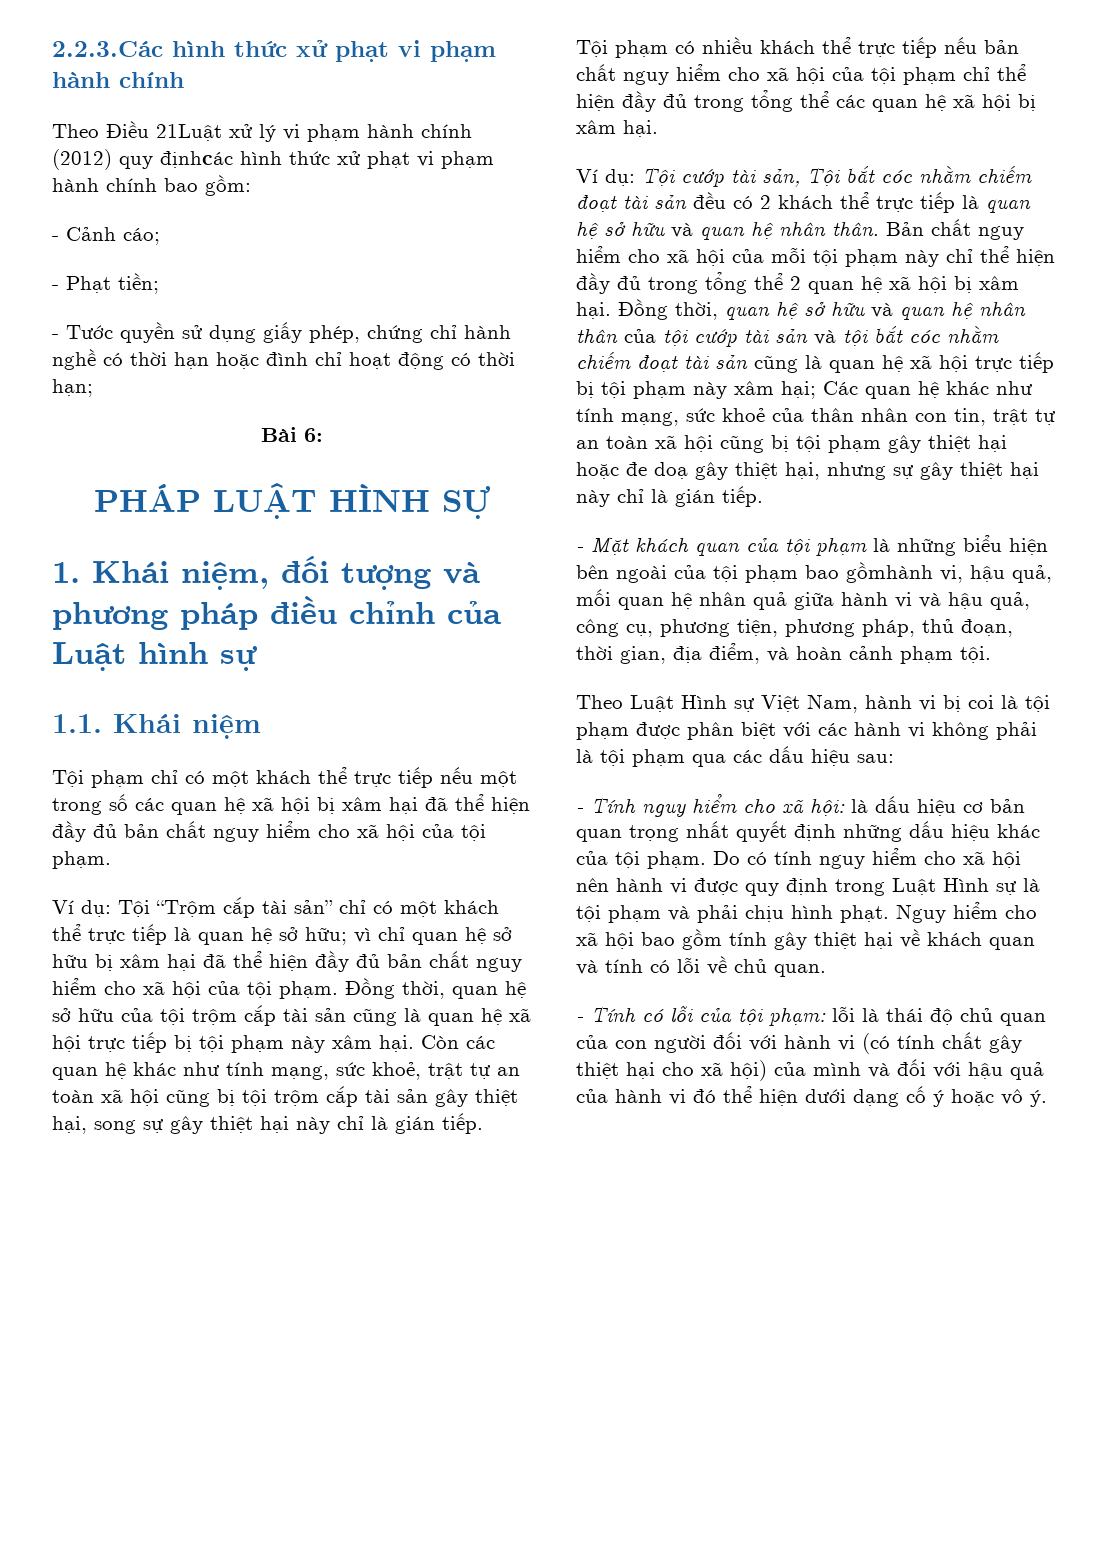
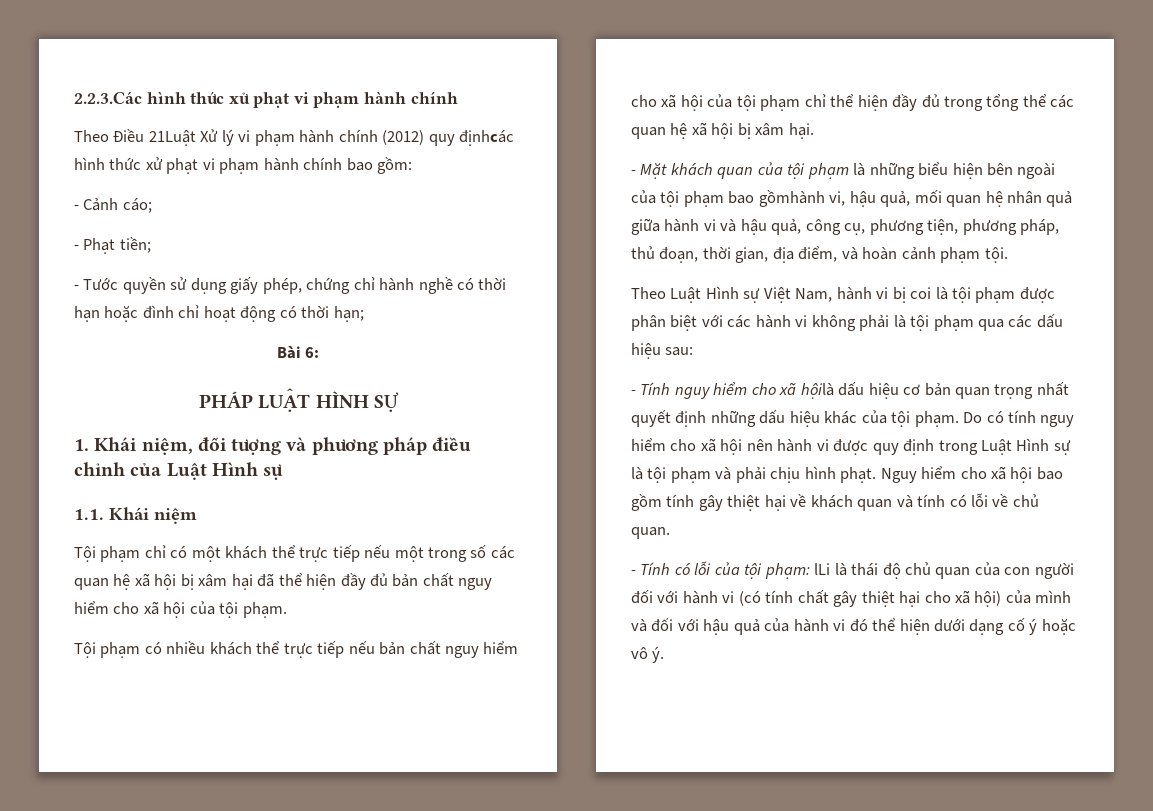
- Theo Điều 21Luật xử lý vi phạm hành chính (2012) quy địnhcác hình thức xử phạt vi phạm hành chính bao gồm:
+ Theo Điều 21Luật Xử lý vi phạm hành chính (2012) quy địnhcác hình thức xử phạt vi phạm hành chính bao gồm:
- 1. Khái niệm, đối tượng và phương pháp điều chỉnh của Luật hình sự
+ 1. Khái niệm, đối tượng và phương pháp điều chỉnh của Luật Hình sự
- Ví dụ: Tội “Trộm cắp tài sản” chỉ có một khách thể trực tiếp là quan hệ sở hữu; vì chỉ quan hệ sở hữu bị xâm hại đã thể hiện đầy đủ bản chất nguy hiểm cho xã hội của tội phạm. Đồng thời, quan hệ sở hữu của tội trộm cắp tài sản cũng là quan hệ xã hội trực tiếp bị tội phạm này xâm hại. Còn các quan hệ khác như tính mạng, sức khoẻ, trật tự an toàn xã hội cũng bị tội trộm cắp tài sản gây thiệt hại, song sự gây thiệt hại này chỉ là gián tiếp.
- Ví dụ: Tội cướp tài sản, Tội bắt cóc nhằm chiếm đoạt tài sản đều có 2 khách thể trực tiếp là quan hệ sở hữu và quan hệ nhân thân. Bản chất nguy hiểm cho xã hội của mỗi tội phạm này chỉ thể hiện đầy đủ trong tổng thể 2 quan hệ xã hội bị xâm hại. Đồng thời, quan hệ sở hữu và quan hệ nhân thân của tội cướp tài sản và tội bắt cóc nhằm chiếm đoạt tài sản cũng là quan hệ xã hội trực tiếp bị tội phạm này xâm hại; Các quan hệ khác như tính mạng, sức khoẻ của thân nhân con tin, trật tự an toàn xã hội cũng bị tội phạm gây thiệt hại hoặc đe doạ gây thiệt hại, nhưng sự gây thiệt hại này chỉ là gián tiếp.
- - Tính nguy hiểm cho xã hội: là dấu hiệu cơ bản quan trọng nhất quyết định những dấu hiệu khác của tội phạm.
+ - Tính nguy hiểm cho xã hộilà dấu hiệu cơ bản quan trọng nhất quyết định những dấu hiệu khác của tội phạm.
- - Tính có lỗi của tội phạm: lỗi là thái độ chủ quan của con người đối với hành vi (có tính chất gây thiệt hại cho xã hội) của mình và đối với hậu quả của hành vi đó thể hiện dưới dạng cố ý hoặc vô ý.
+ - Tính có lỗi của tội phạm: lLi là thái độ chủ quan của con người đối với hành vi (có tính chất gây thiệt hại cho xã hội) của mình và đối với hậu quả của hành vi đó thể hiện dưới dạng cố ý hoặc vô ý.

